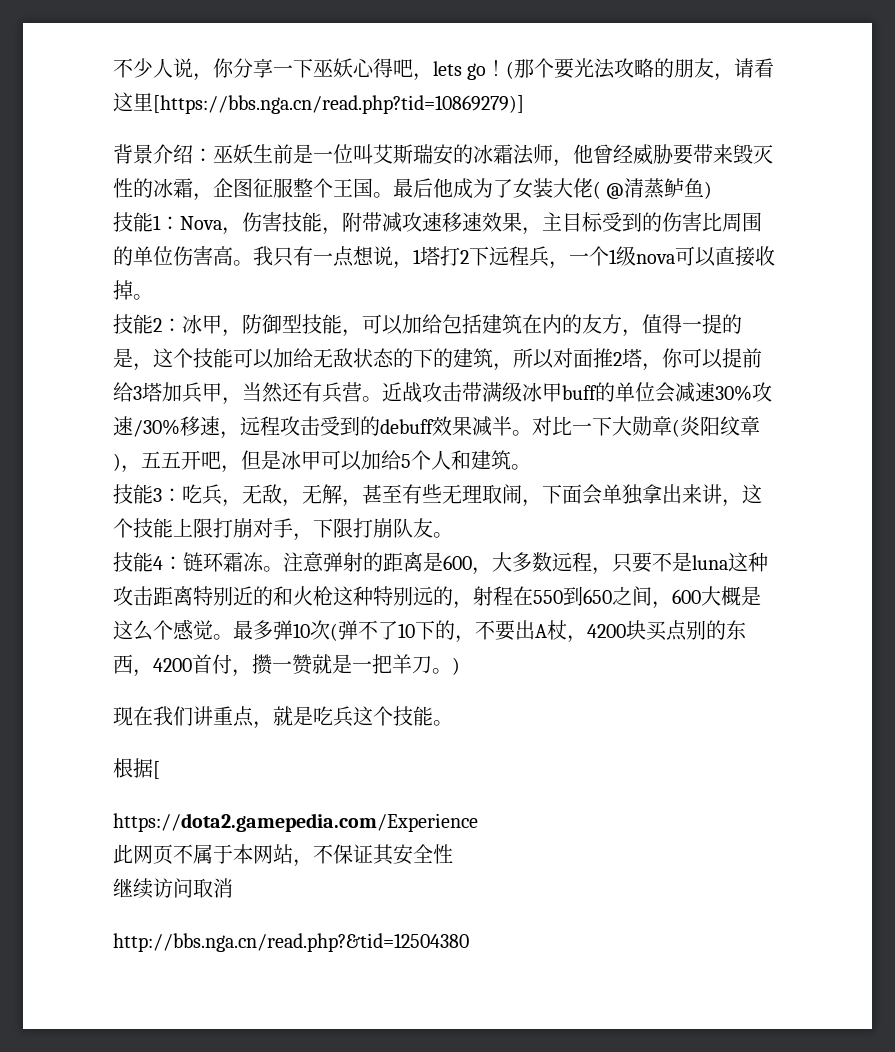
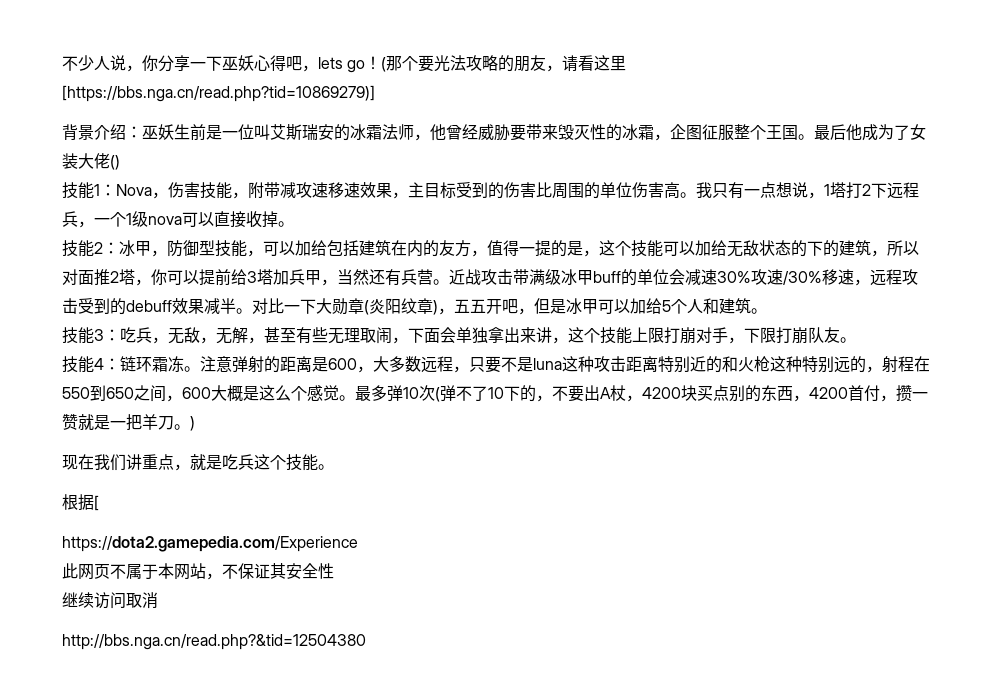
- 最后他成为了女装大佬( @清蒸鲈鱼)
+ 最后他成为了女装大佬()

